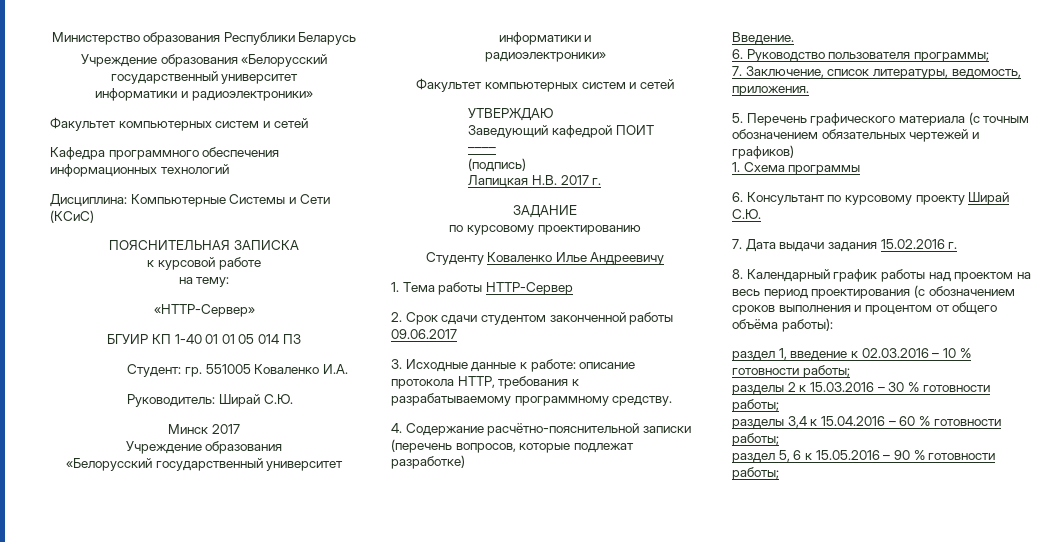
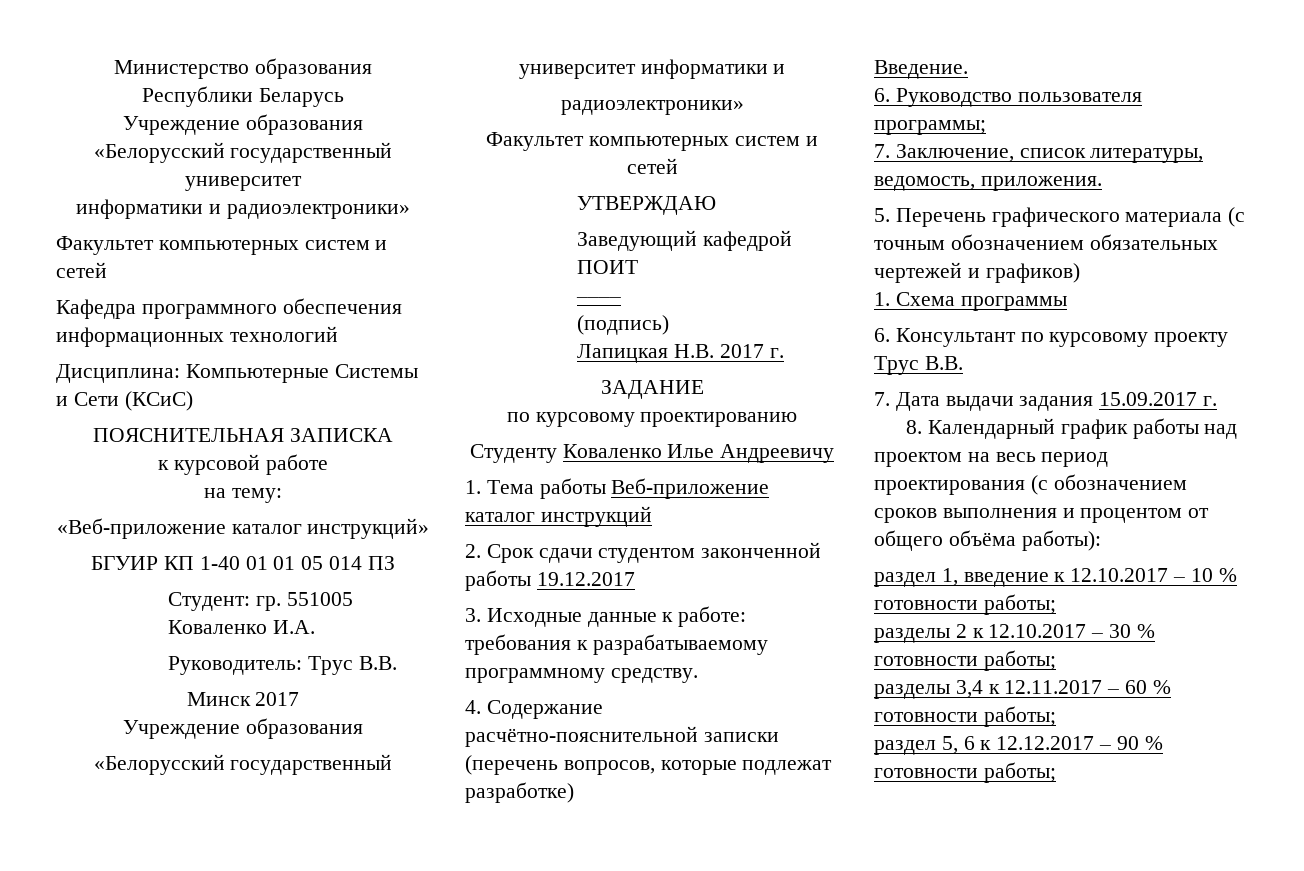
- «HTTP-Сервер»
+ «Веб-приложение каталог инструкций»
- Руководитель: Ширай С.Ю.
+ Руководитель: Трус В.В.
- 1. Тема работы HTTP-Сервер
+ 1. Тема работы Веб-приложение каталог инструкций
- 2. Срок сдачи студентом законченной работы 09.06.2017
+ 2. Срок сдачи студентом законченной работы 19.12.2017
- 3. Исходные данные к работе: описание протокола HTTP, требования к разрабатываемому программному средству.
+ 3. Исходные данные к работе: требования к разрабатываемому программному средству.
- 6. Консультант по курсовому проекту Ширай С.Ю.
+ 6. Консультант по курсовому проекту Трус В.В.
- 7. Дата выдачи задания 15.02.2016 г.
+ 7. Дата выдачи задания 15.09.2017 г.
- раздел 1, введение к 02.03.2016 – 10 % готовности работы;
+ раздел 1, введение к 12.10.2017 – 10 % готовности работы;
- разделы 2 к 15.03.2016 – 30 % готовности работы;
+ разделы 2 к 12.10.2017 – 30 % готовности работы;
- разделы 3,4 к 15.04.2016 – 60 % готовности работы;
+ разделы 3,4 к 12.11.2017 – 60 % готовности работы;
- раздел 5, 6 к 15.05.2016 – 90 % готовности работы;
+ раздел 5, 6 к 12.12.2017 – 90 % готовности работы;

